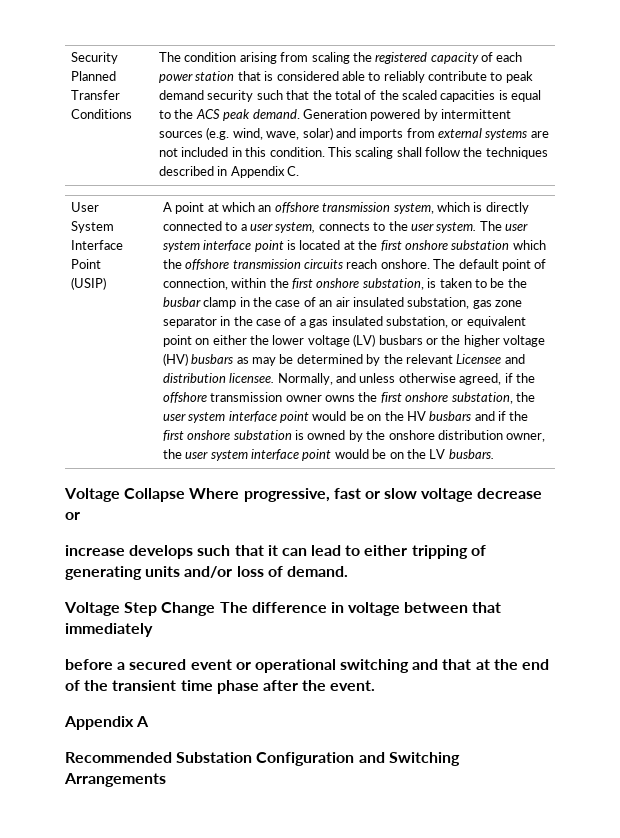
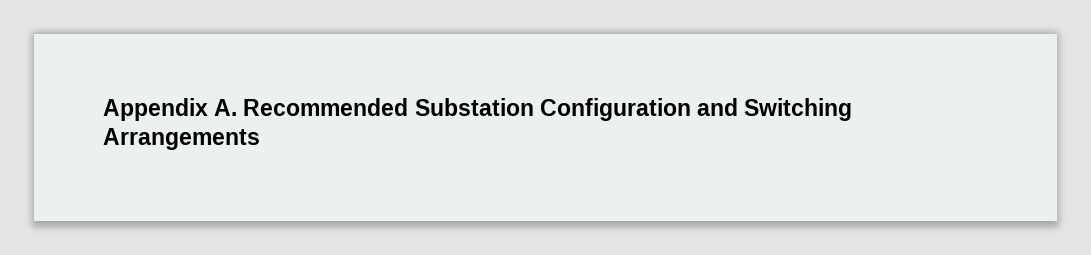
- Security Planned Transfer Conditions | The condition arising from scaling the registered capacity of each power station that is considered able to reliably contribute to peak demand security such that the total of the scaled capacities is equal to the ACS peak demand. Generation powered by intermittent sources (e.g. wind, wave, solar) and imports from external systems are not included in this condition. This scaling shall follow the techniques described in Appendix C.
- User System Interface Point (USIP) | A point at which an offshore transmission system, which is directly connected to a user system, connects to the user system. The user system interface point is located at the first onshore substation which the offshore transmission circuits reach onshore. The default point of connection, within the first onshore substation, is taken to be the busbar clamp in the case of an air insulated substation, gas zone separator in the case of a gas insulated substation, or equivalent point on either the lower voltage (LV) busbars or the higher voltage (HV) busbars as may be determined by the relevant Licensee and distribution licensee. Normally, and unless otherwise agreed, if the offshore transmission owner owns the first onshore substation, the user system interface point would be on the HV busbars and if the first onshore substation is owned by the onshore distribution owner, the user system interface point would be on the LV busbars.
- Voltage Collapse Where progressive, fast or slow voltage decrease or
- increase develops such that it can lead to either tripping of generating units and/or loss of demand.
- Voltage Step Change The difference in voltage between that immediately
- before a secured event or operational switching and that at the end of the transient time phase after the event.
- Appendix A
- Recommended Substation Configuration and Switching Arrangements
+ Appendix A. Recommended Substation Configuration and Switching Arrangements

